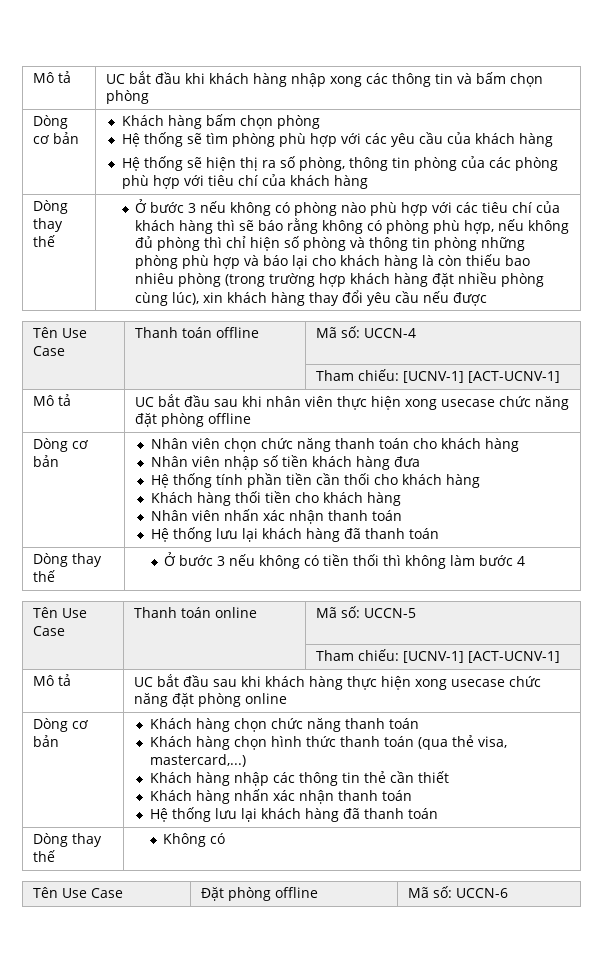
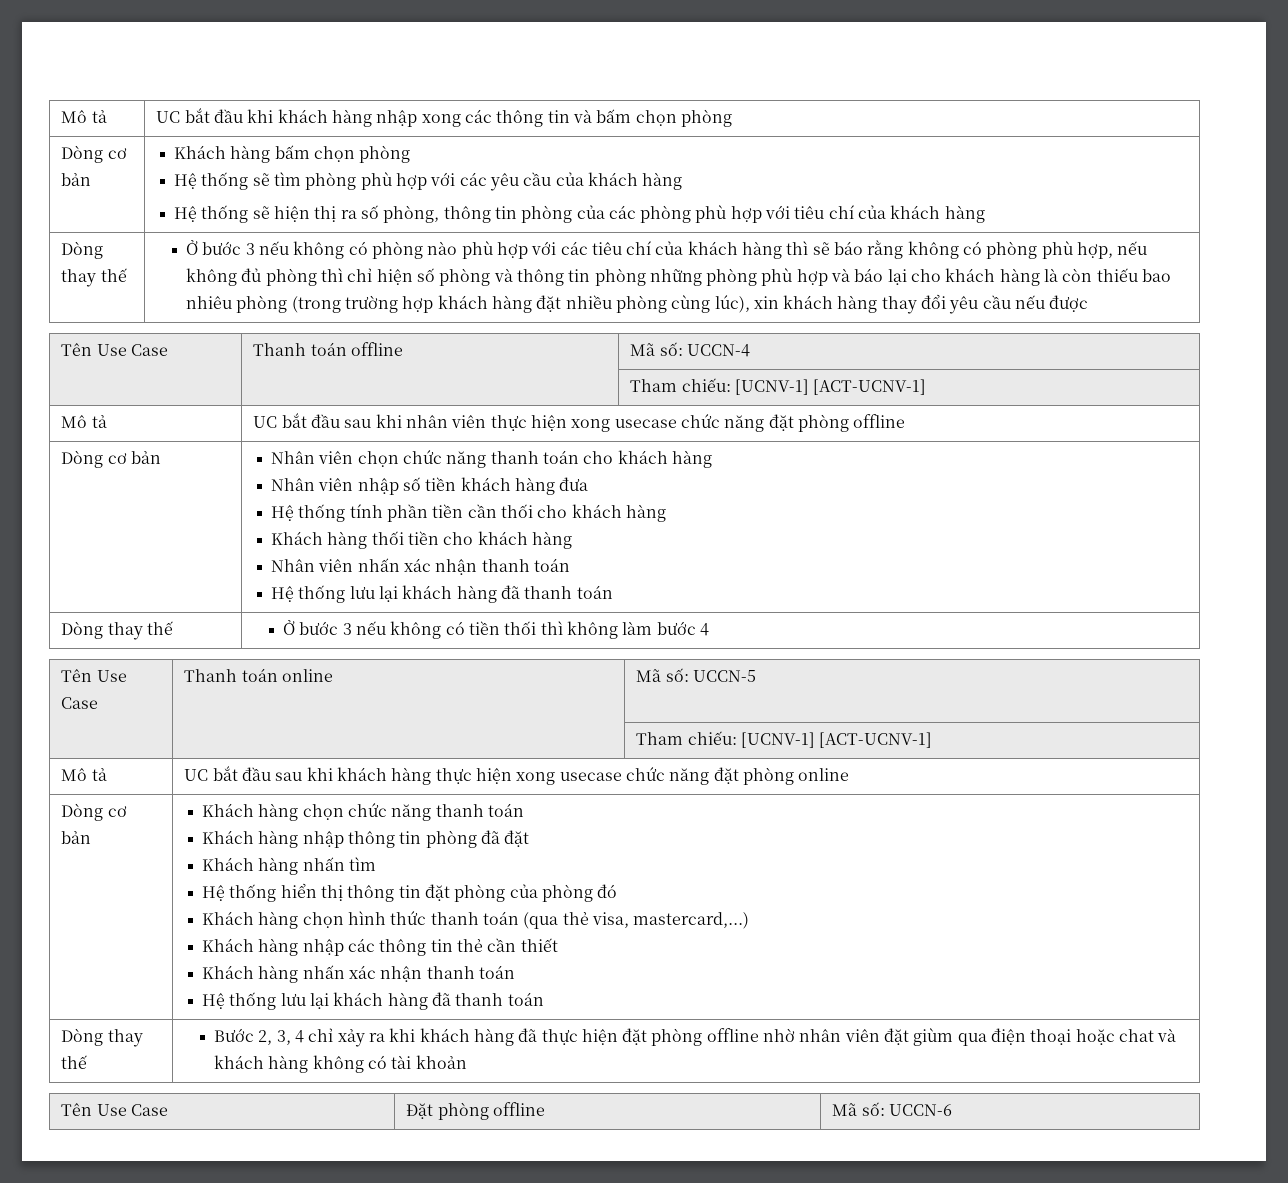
+ Khách hàng nhập thông tin phòng đã đặt
+ Khách hàng nhấn tìm
+ Hệ thống hiển thị thông tin đặt phòng của phòng đó
- Dòng thay thế | Không có
+ Dòng thay thế | Bước 2, 3, 4 chỉ xảy ra khi khách hàng đã thực hiện đặt phòng offline nhờ nhân viên đặt giùm qua điện thoại hoặc chat và khách hàng không có tài khoản

